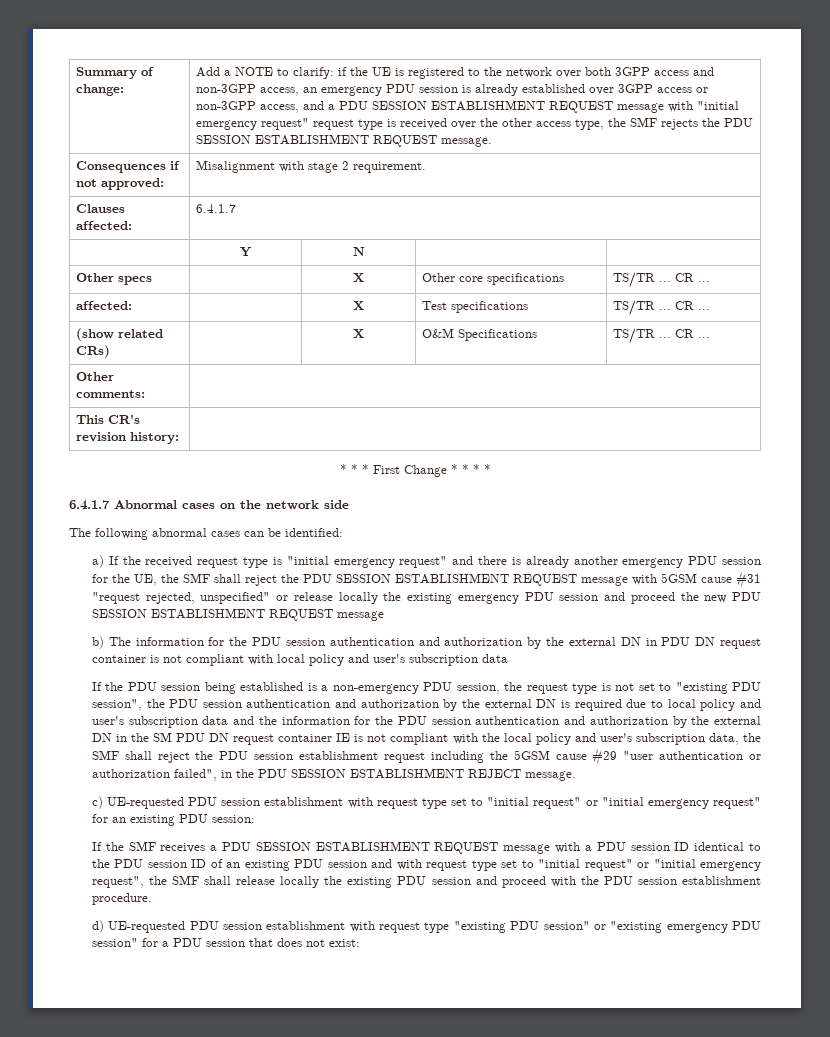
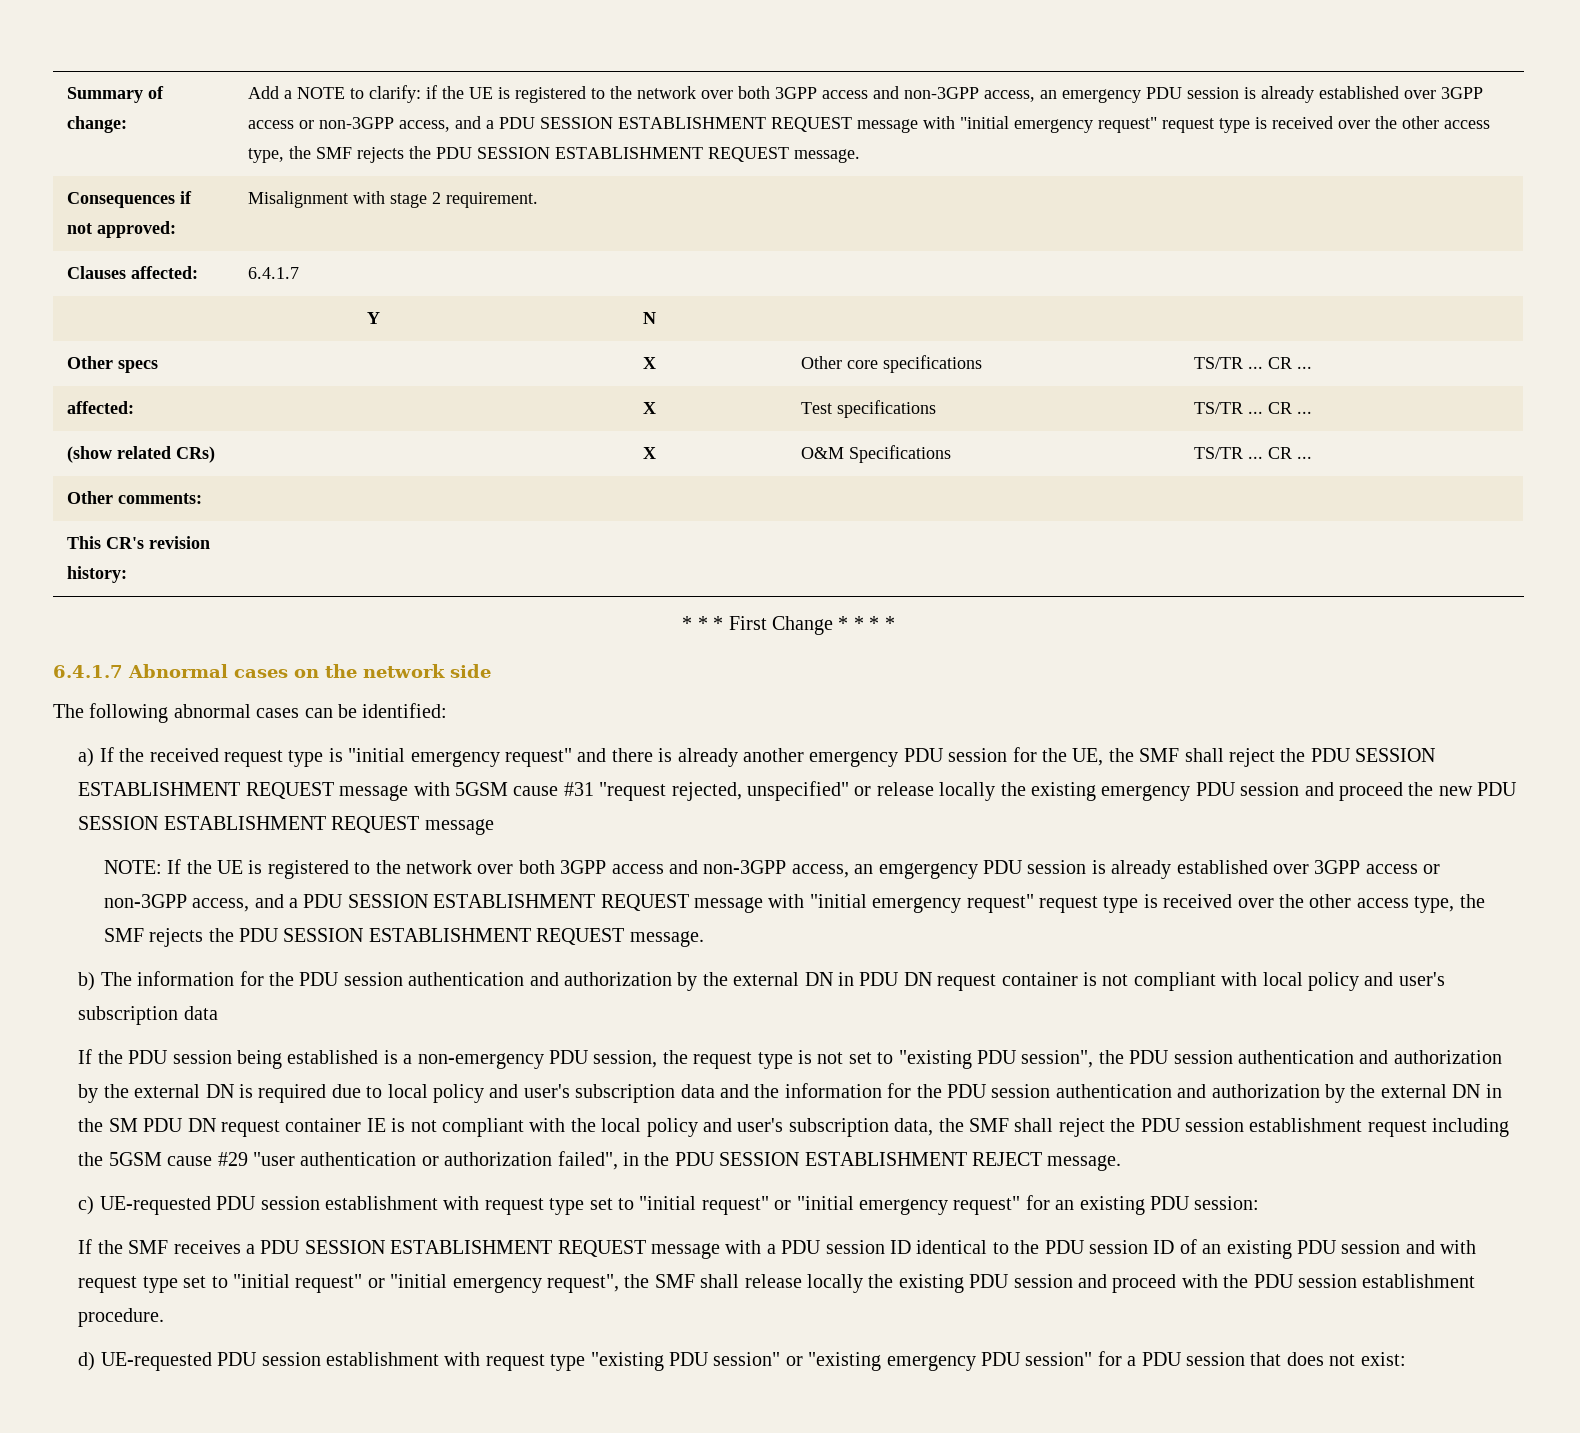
+ NOTE: If the UE is registered to the network over both 3GPP access and non-3GPP access, an emgergency PDU session is already established over 3GPP access or non-3GPP access, and a PDU SESSION ESTABLISHMENT REQUEST message with "initial emergency request" request type is received over the other access type, the SMF rejects the PDU SESSION ESTABLISHMENT REQUEST message.

